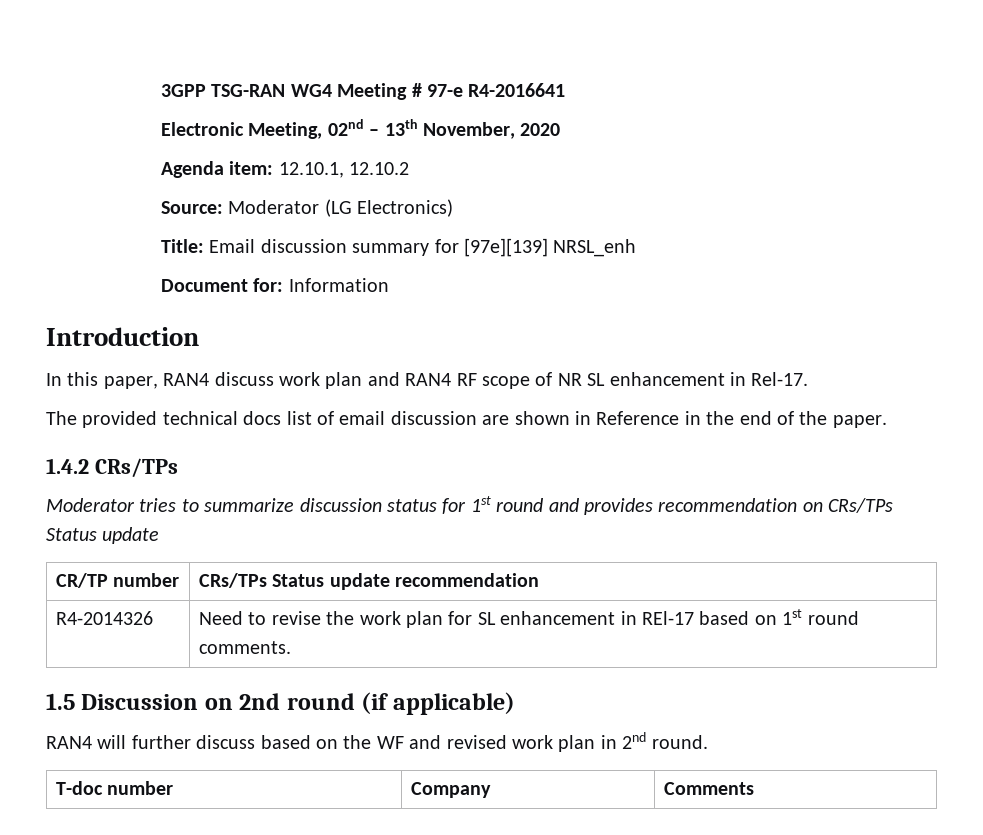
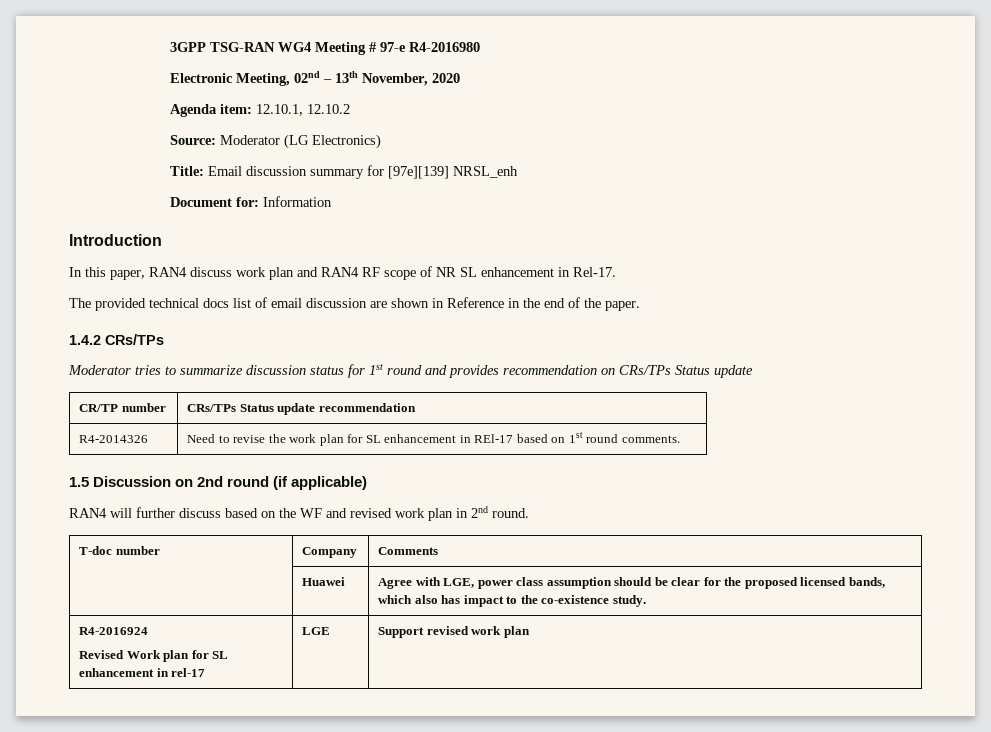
- 3GPP TSG-RAN WG4 Meeting # 97-e R4-2016641
+ 3GPP TSG-RAN WG4 Meeting # 97-e R4-2016980
+ | Huawei | Agree with LGE, power class assumption should be clear for the proposed licensed bands, which also has impact to the co-existence study.
+ R4-2016924
+ Revised Work plan for SL enhancement in rel-17 | LGE | Support revised work plan

